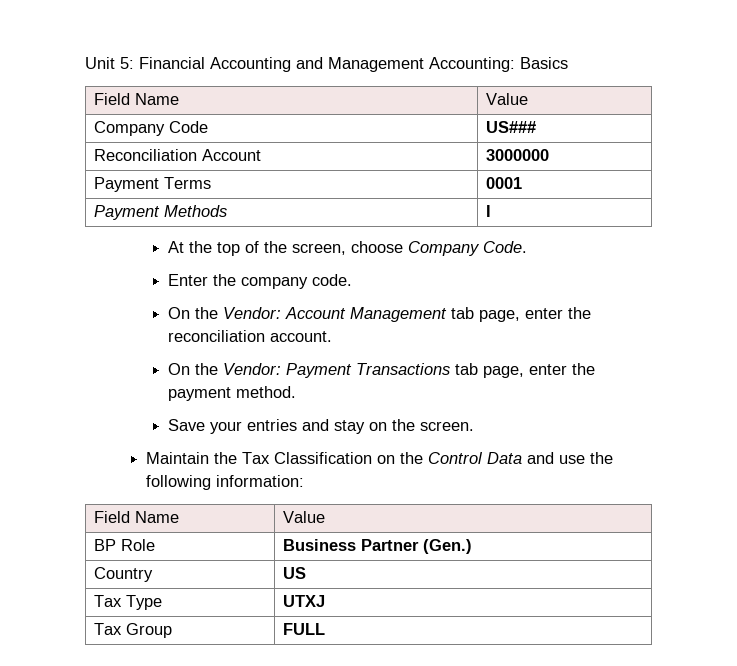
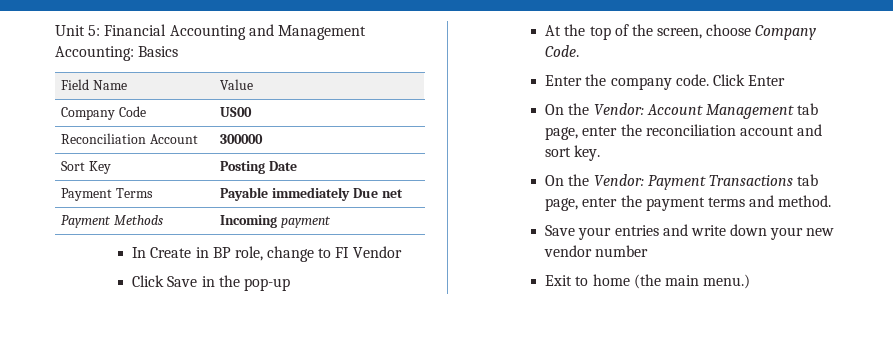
- Company Code | US###
+ Company Code | US00
- Reconciliation Account | 3000000
- Payment Terms | 0001
- Payment Methods | I
+ Reconciliation Account | 300000
+ Sort Key | Posting Date
+ Payment Terms | Payable immediately Due net
+ Payment Methods | Incoming payment
+ In Create in BP role, change to FI Vendor
+ Click Save in the pop-up
+ Click Enter
- On the Vendor: Account Management tab page, enter the reconciliation account.
+ On the Vendor: Account Management tab page, enter the reconciliation account and sort key.
- On the Vendor: Payment Transactions tab page, enter the payment method.
+ On the Vendor: Payment Transactions tab page, enter the payment terms and method.
- Save your entries and stay on the screen.
- Maintain the Tax Classification on the Control Data and use the following information:
- Field Name | Value
- BP Role | Business Partner (Gen.)
- Country | US
- Tax Type | UTXJ
- Tax Group | FULL
+ Save your entries and write down your new vendor number
+ Exit to home (the main menu.)

